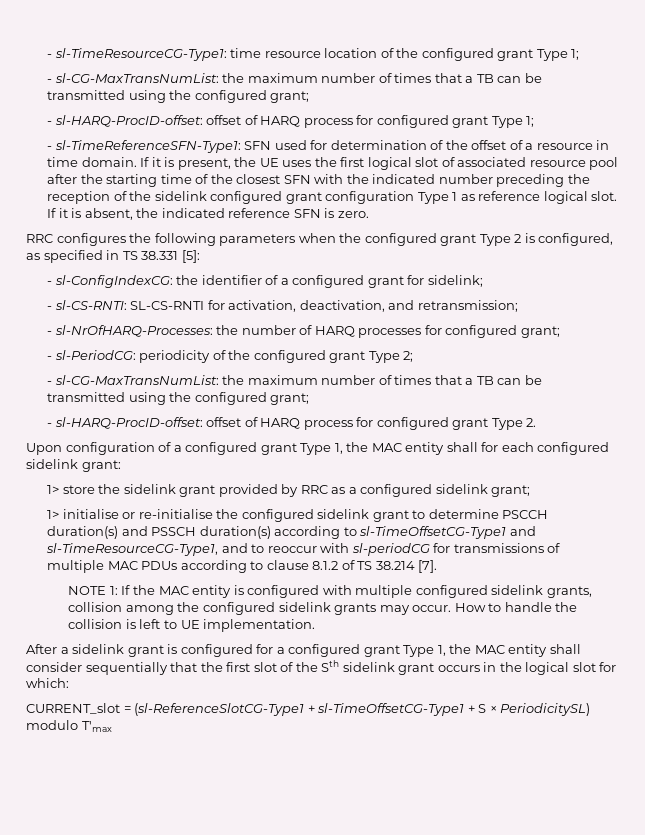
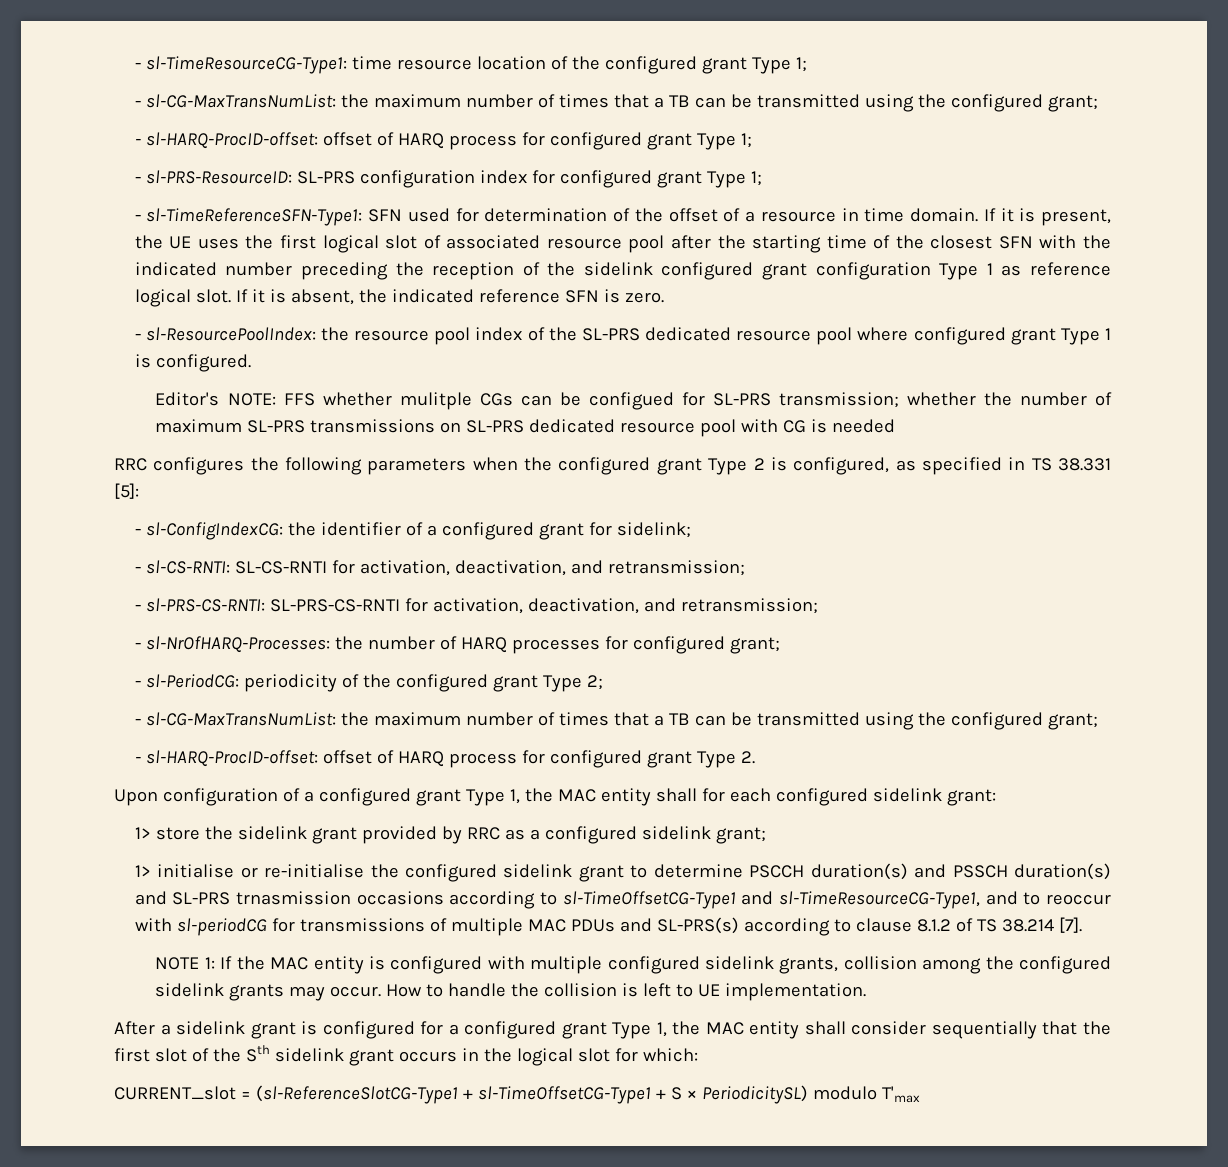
+ - sl-PRS-ResourceID: SL-PRS configuration index for configured grant Type 1;
+ - sl-ResourcePoolIndex: the resource pool index of the SL-PRS dedicated resource pool where configured grant Type 1 is configured.
+ Editor's NOTE: FFS whether mulitple CGs can be configued for SL-PRS transmission; whether the number of maximum SL-PRS transmissions on SL-PRS dedicated resource pool with CG is needed
+ - sl-PRS-CS-RNTI: SL-PRS-CS-RNTI for activation, deactivation, and retransmission;
- 1> initialise or re-initialise the configured sidelink grant to determine PSCCH duration(s) and PSSCH duration(s) according to sl-TimeOffsetCG-Type1 and sl-TimeResourceCG-Type1, and to reoccur with sl-periodCG for transmissions of multiple MAC PDUs according to clause 8.1.2 of TS 38.214 [7].
+ 1> initialise or re-initialise the configured sidelink grant to determine PSCCH duration(s) and PSSCH duration(s) and SL-PRS trnasmission occasions according to sl-TimeOffsetCG-Type1 and sl-TimeResourceCG-Type1, and to reoccur with sl-periodCG for transmissions of multiple MAC PDUs and SL-PRS(s) according to clause 8.1.2 of TS 38.214 [7].

